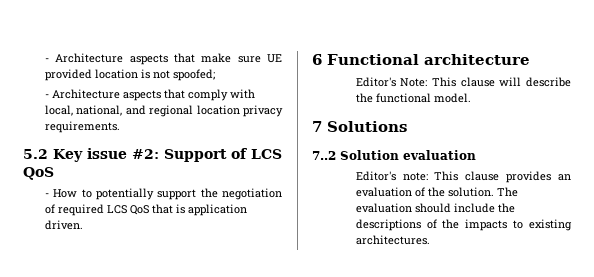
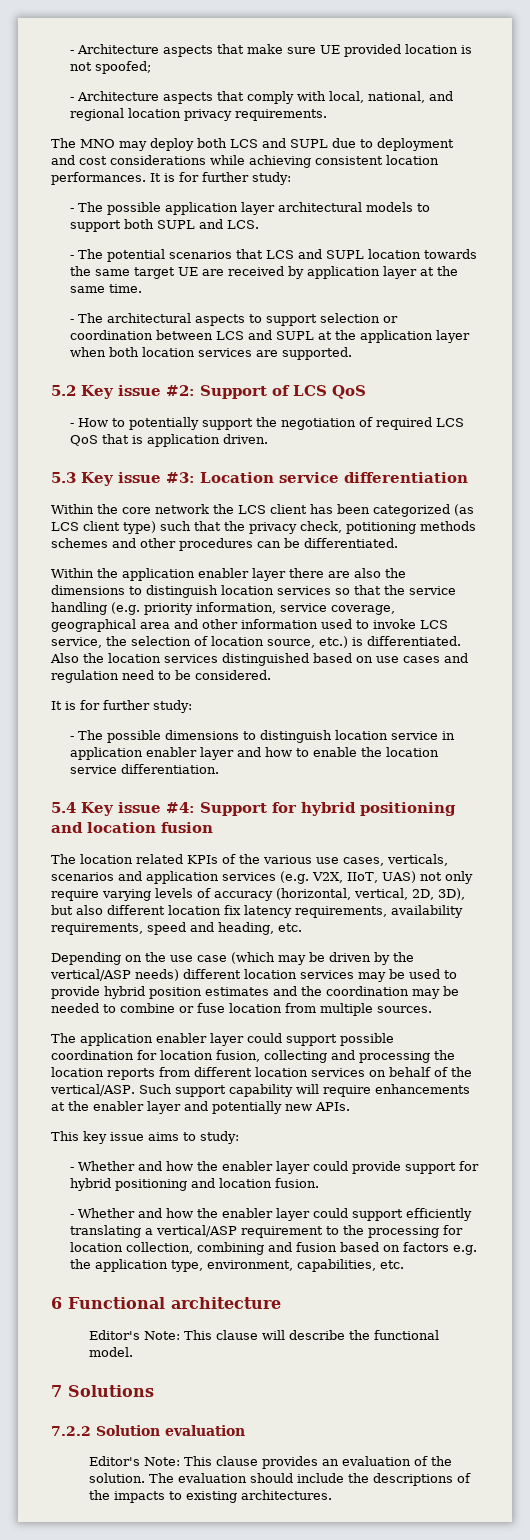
+ The MNO may deploy both LCS and SUPL due to deployment and cost considerations while achieving consistent location performances. It is for further study:
+ - The possible application layer architectural models to support both SUPL and LCS.
+ - The potential scenarios that LCS and SUPL location towards the same target UE are received by application layer at the same time.
+ - The architectural aspects to support selection or coordination between LCS and SUPL at the application layer when both location services are supported.
+ 5.3 Key issue #3: Location service differentiation
+ Within the core network the LCS client has been categorized (as LCS client type) such that the privacy check, potitioning methods schemes and other procedures can be differentiated.
+ Within the application enabler layer there are also the dimensions to distinguish location services so that the service handling (e.g. priority information, service coverage, geographical area and other information used to invoke LCS service, the selection of location source, etc.) is differentiated. Also the location services distinguished based on use cases and regulation need to be considered.
+ It is for further study:
+ - The possible dimensions to distinguish location service in application enabler layer and how to enable the location service differentiation.
+ 5.4 Key issue #4: Support for hybrid positioning and location fusion
+ The location related KPIs of the various use cases, verticals, scenarios and application services (e.g. V2X, IIoT, UAS) not only require varying levels of accuracy (horizontal, vertical, 2D, 3D), but also different location fix latency requirements, availability requirements, speed and heading, etc.
+ Depending on the use case (which may be driven by the vertical/ASP needs) different location services may be used to provide hybrid position estimates and the coordination may be needed to combine or fuse location from multiple sources.
+ The application enabler layer could support possible coordination for location fusion, collecting and processing the location reports from different location services on behalf of the vertical/ASP. Such support capability will require enhancements at the enabler layer and potentially new APIs.
+ This key issue aims to study:
+ - Whether and how the enabler layer could provide support for hybrid positioning and location fusion.
+ - Whether and how the enabler layer could support efficiently translating a vertical/ASP requirement to the processing for location collection, combining and fusion based on factors e.g. the application type, environment, capabilities, etc.
- 7..2 Solution evaluation
+ 7.2.2 Solution evaluation
- Editor's note: This clause provides an evaluation of the solution.
+ Editor's Note: This clause provides an evaluation of the solution.

